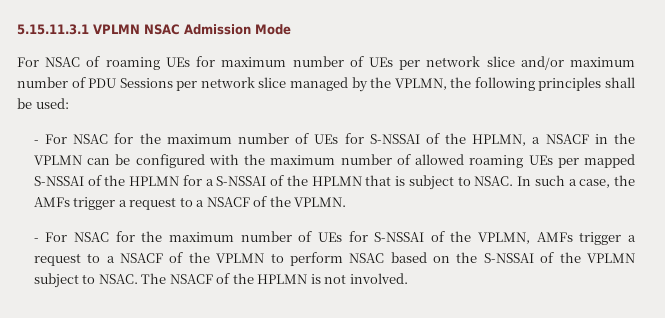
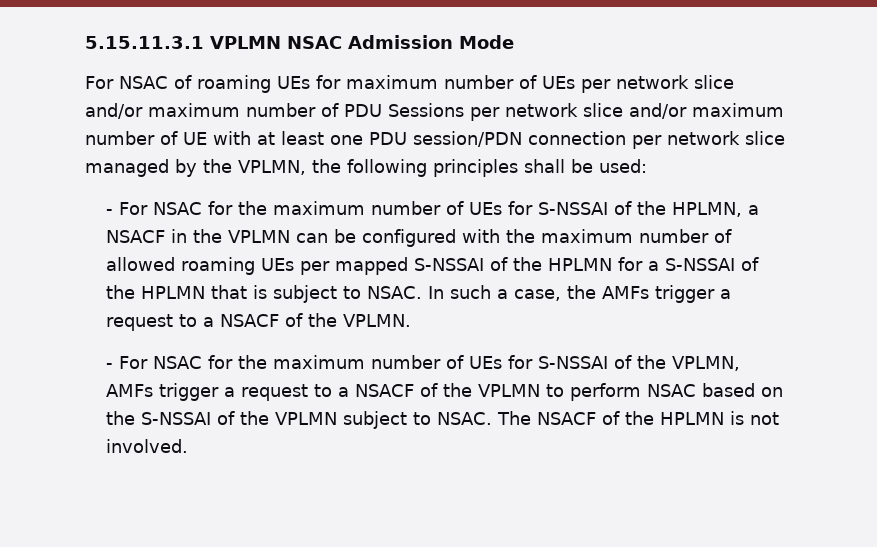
- For NSAC of roaming UEs for maximum number of UEs per network slice and/or maximum number of PDU Sessions per network slice managed by the VPLMN, the following principles shall be used:
+ For NSAC of roaming UEs for maximum number of UEs per network slice and/or maximum number of PDU Sessions per network slice and/or maximum number of UE with at least one PDU session/PDN connection per network slice managed by the VPLMN, the following principles shall be used:

